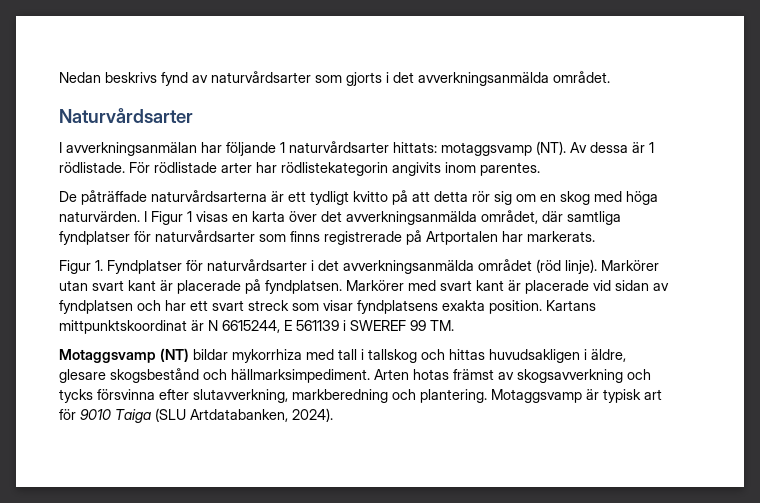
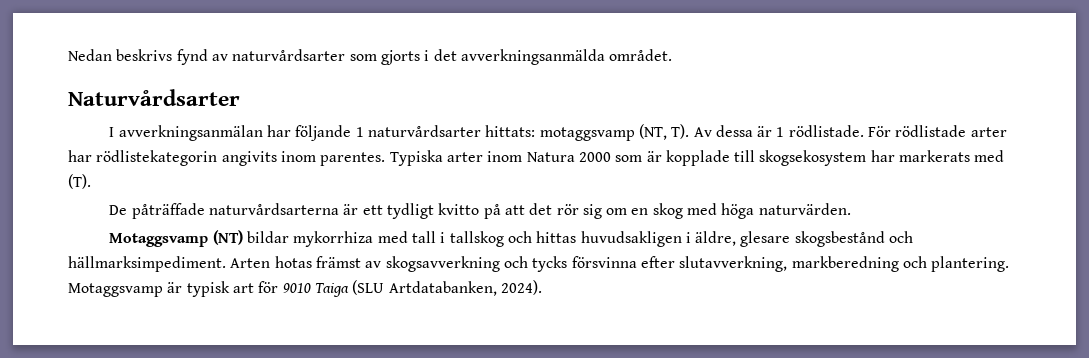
- I avverkningsanmälan har följande 1 naturvårdsarter hittats: motaggsvamp (NT). Av dessa är 1 rödlistade.
+ I avverkningsanmälan har följande 1 naturvårdsarter hittats: motaggsvamp (NT, T). Av dessa är 1 rödlistade.
+ Typiska arter inom Natura 2000 som är kopplade till skogsekosystem har markerats med (T).
- De påträffade naturvårdsarterna är ett tydligt kvitto på att detta rör sig om en skog med höga naturvärden. I Figur 1 visas en karta över det avverkningsanmälda området, där samtliga fyndplatser för naturvårdsarter som finns registrerade på Artportalen har markerats.
- Figur 1. Fyndplatser för naturvårdsarter i det avverkningsanmälda området (röd linje). Markörer utan svart kant är placerade på fyndplatsen. Markörer med svart kant är placerade vid sidan av fyndplatsen och har ett svart streck som visar fyndplatsens exakta position. Kartans mittpunktskoordinat är N 6615244, E 561139 i SWEREF 99 TM.
+ De påträffade naturvårdsarterna är ett tydligt kvitto på att det rör sig om en skog med höga naturvärden.

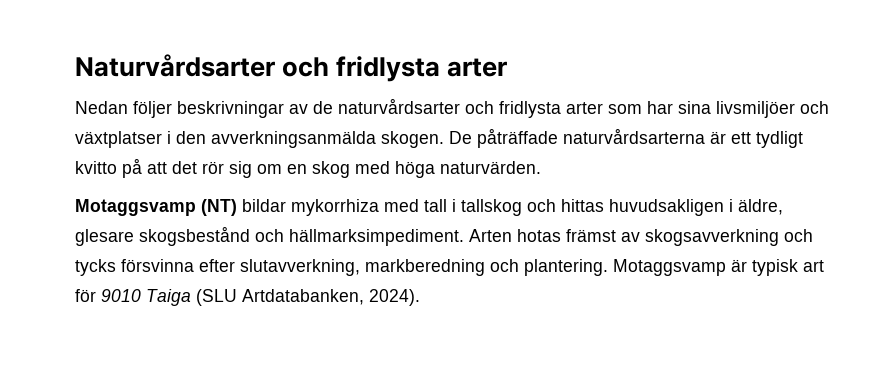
- Nedan beskrivs fynd av naturvårdsarter som gjorts i det avverkningsanmälda området.
- Naturvårdsarter
- I avverkningsanmälan har följande 1 naturvårdsarter hittats: motaggsvamp (NT, T). Av dessa är 1 rödlistade. För rödlistade arter har rödlistekategorin angivits inom parentes. Typiska arter inom Natura 2000 som är kopplade till skogsekosystem har markerats med (T).
- De påträffade naturvårdsarterna är ett tydligt kvitto på att det rör sig om en skog med höga naturvärden.
+ Naturvårdsarter och fridlysta arter
+ Nedan följer beskrivningar av de naturvårdsarter och fridlysta arter som har sina livsmiljöer och växtplatser i den avverkningsanmälda skogen. De påträffade naturvårdsarterna är ett tydligt kvitto på att det rör sig om en skog med höga naturvärden.

